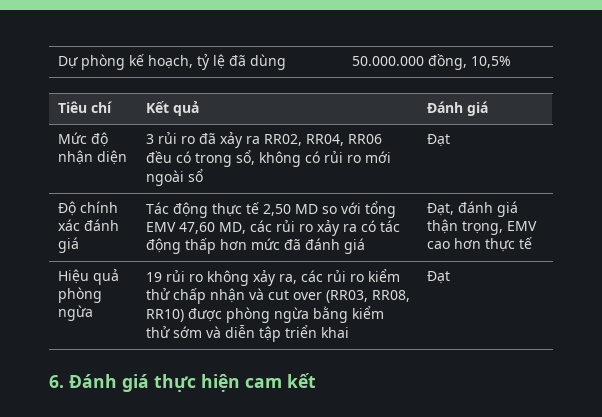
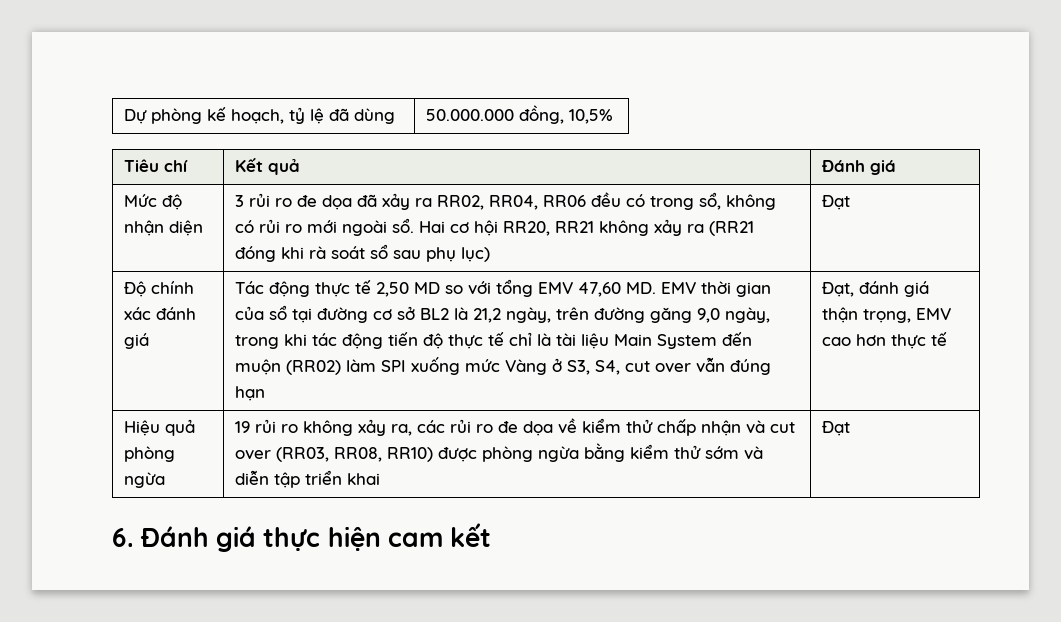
- 3 rủi ro đã xảy ra RR02, RR04, RR06 đều có trong sổ, không có rủi ro mới ngoài sổ
+ 3 rủi ro đe dọa đã xảy ra RR02, RR04, RR06 đều có trong sổ, không có rủi ro mới ngoài sổ. Hai cơ hội RR20, RR21 không xảy ra (RR21 đóng khi rà soát sổ sau phụ lục)
- Tác động thực tế 2,50 MD so với tổng EMV 47,60 MD, các rủi ro xảy ra có tác động thấp hơn mức đã đánh giá
+ Tác động thực tế 2,50 MD so với tổng EMV 47,60 MD. EMV thời gian của sổ tại đường cơ sở BL2 là 21,2 ngày, trên đường găng 9,0 ngày, trong khi tác động tiến độ thực tế chỉ là tài liệu Main System đến muộn (RR02) làm SPI xuống mức Vàng ở S3, S4, cut over vẫn đúng hạn
- Hiệu quả phòng ngừa | 19 rủi ro không xảy ra, các rủi ro kiểm thử chấp nhận và cut over (RR03, RR08, RR10) được phòng ngừa bằng kiểm thử sớm và diễn tập triển khai | Đạt
+ Hiệu quả phòng ngừa | 19 rủi ro không xảy ra, các rủi ro đe dọa về kiểm thử chấp nhận và cut over (RR03, RR08, RR10) được phòng ngừa bằng kiểm thử sớm và diễn tập triển khai | Đạt

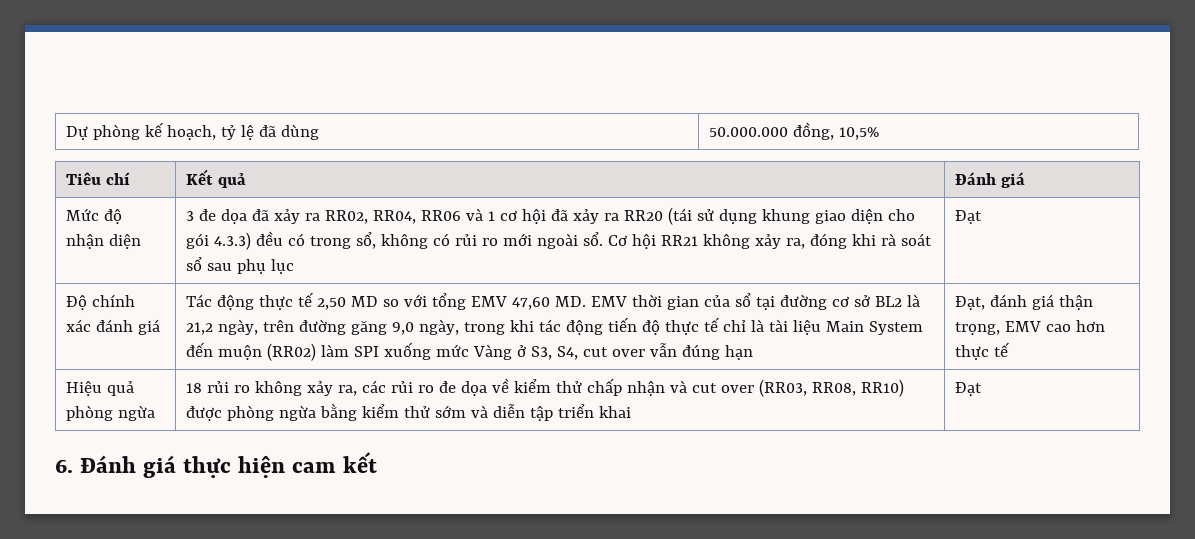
- 3 rủi ro đe dọa đã xảy ra RR02, RR04, RR06 đều có trong sổ, không có rủi ro mới ngoài sổ.
+ 3 đe dọa đã xảy ra RR02, RR04, RR06 và 1 cơ hội đã xảy ra RR20 (tái sử dụng khung giao diện cho gói 4.3.3) đều có trong sổ, không có rủi ro mới ngoài sổ.
- Hai cơ hội RR20, RR21 không xảy ra (RR21 đóng khi rà soát sổ sau phụ lục)
+ Cơ hội RR21 không xảy ra, đóng khi rà soát sổ sau phụ lục
- Hiệu quả phòng ngừa | 19 rủi ro không xảy ra, các rủi ro đe dọa về kiểm thử chấp nhận và cut over (RR03, RR08, RR10) được phòng ngừa bằng kiểm thử sớm và diễn tập triển khai | Đạt
+ Hiệu quả phòng ngừa | 18 rủi ro không xảy ra, các rủi ro đe dọa về kiểm thử chấp nhận và cut over (RR03, RR08, RR10) được phòng ngừa bằng kiểm thử sớm và diễn tập triển khai | Đạt

